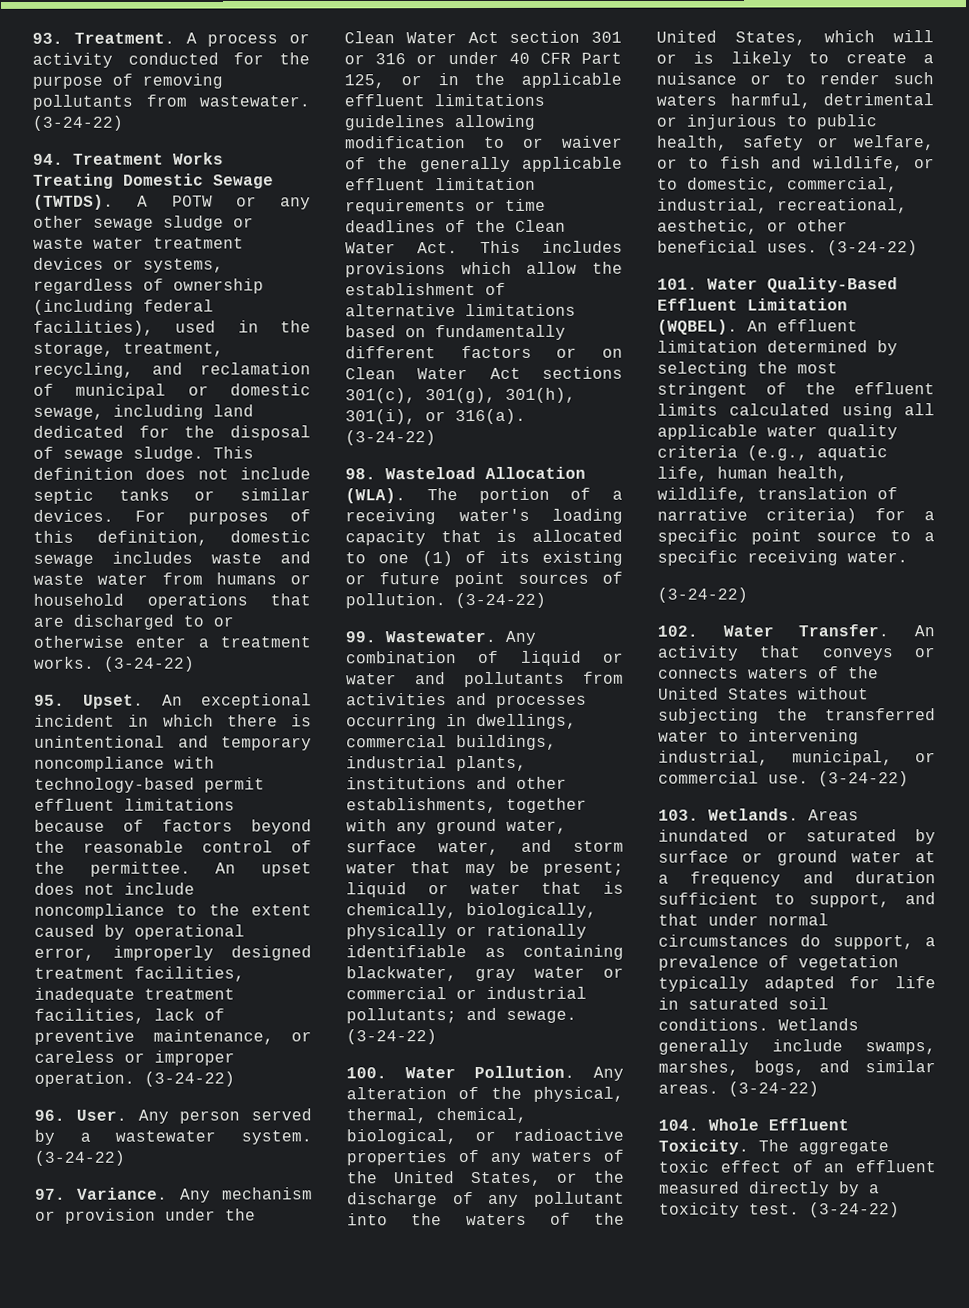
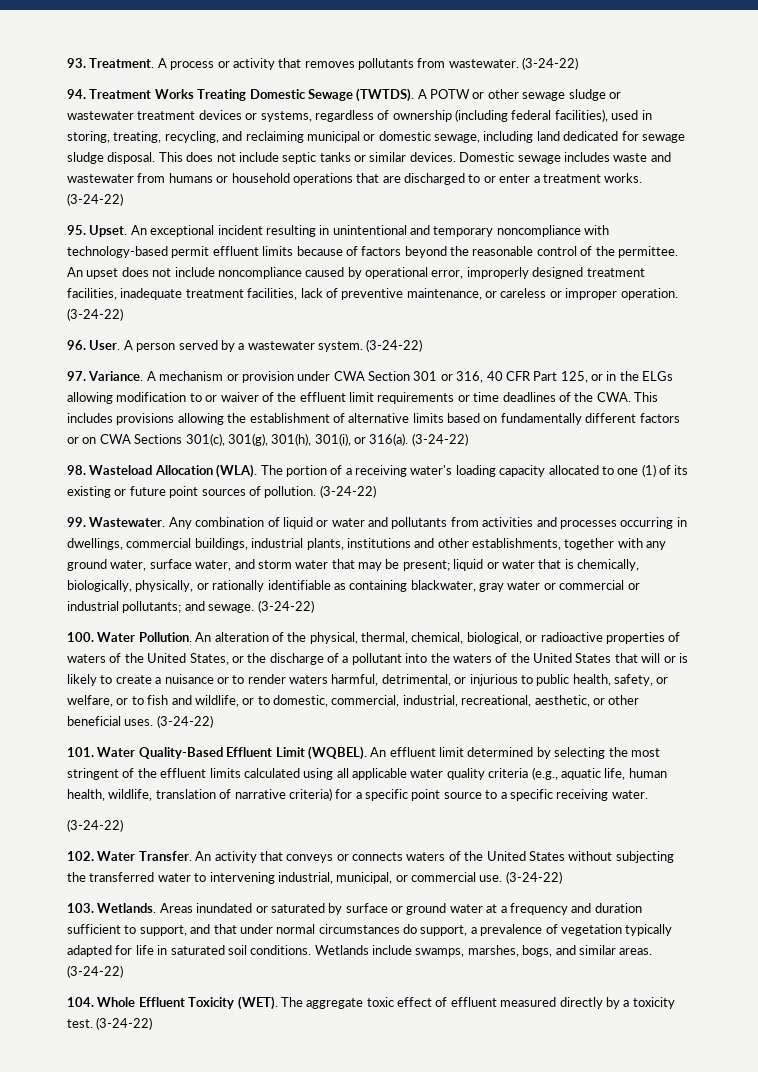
- A process or activity conducted for the purpose of removing pollutants from wastewater.
+ A process or activity that removes pollutants from wastewater.
- A POTW or any other sewage sludge or waste water treatment devices or systems, regardless of ownership (including federal facilities), used in the storage, treatment, recycling, and reclamation of municipal or domestic sewage, including land dedicated for the disposal of sewage sludge. This definition does not include septic tanks or similar devices.
+ A POTW or other sewage sludge or wastewater treatment devices or systems, regardless of ownership (including federal facilities), used in storing, treating, recycling, and reclaiming municipal or domestic sewage, including land dedicated for sewage sludge disposal. This does not include septic tanks or similar devices.
- For purposes of this definition, domestic sewage includes waste and waste water from humans or household operations that are discharged to or otherwise enter a treatment works.
+ Domestic sewage includes waste and wastewater from humans or household operations that are discharged to or enter a treatment works.
- An exceptional incident in which there is unintentional and temporary noncompliance with technology-based permit effluent limitations because of factors beyond the reasonable control of the permittee.
+ An exceptional incident resulting in unintentional and temporary noncompliance with technology-based permit effluent limits because of factors beyond the reasonable control of the permittee.
- An upset does not include noncompliance to the extent caused by operational error, improperly designed treatment facilities, inadequate treatment facilities, lack of preventive maintenance, or careless or improper operation.
+ An upset does not include noncompliance caused by operational error, improperly designed treatment facilities, inadequate treatment facilities, lack of preventive maintenance, or careless or improper operation.
- Any person served by a wastewater system.
+ A person served by a wastewater system.
- Any mechanism or provision under the Clean Water Act section 301 or 316 or under 40 CFR Part 125, or in the applicable effluent limitations guidelines allowing modification to or waiver of the generally applicable effluent limitation requirements or time deadlines of the Clean Water Act. This includes provisions which allow the establishment of alternative limitations based on fundamentally different factors or on Clean Water Act sections 301(c), 301(g), 301(h), 301(i), or 316(a).
+ A mechanism or provision under CWA Section 301 or 316, 40 CFR Part 125, or in the ELGs allowing modification to or waiver of the effluent limit requirements or time deadlines of the CWA. This includes provisions allowing the establishment of alternative limits based on fundamentally different factors or on CWA Sections 301(c), 301(g), 301(h), 301(i), or 316(a).
- The portion of a receiving water's loading capacity that is allocated to one (1) of its existing or future point sources of pollution.
+ The portion of a receiving water's loading capacity allocated to one (1) of its existing or future point sources of pollution.
- Any combination of liquid or water and pollutants from activities and processes occurring in dwellings, commercial buildings, industrial plants, institutions and other establishments, together with any ground water, surface water, and storm water that may be present; liquid or water that is chemically, biologically, physically or rationally identifiable as containing blackwater, gray water or commercial or industrial pollutants; and sewage.
+ Any combination of liquid or water and pollutants from activities and processes occurring in dwellings, commercial buildings, industrial plants, institutions and other establishments, together with any ground water, surface water, and storm water that may be present; liquid or water that is chemically, biologically, physically, or rationally identifiable as containing blackwater, gray water or commercial or industrial pollutants; and sewage.
- Any alteration of the physical, thermal, chemical, biological, or radioactive properties of any waters of the United States, or the discharge of any pollutant into the waters of the United States, which will or is likely to create a nuisance or to render such waters harmful, detrimental or injurious to public health, safety or welfare, or to fish and wildlife, or to domestic, commercial, industrial, recreational, aesthetic, or other beneficial uses.
+ An alteration of the physical, thermal, chemical, biological, or radioactive properties of waters of the United States, or the discharge of a pollutant into the waters of the United States that will or is likely to create a nuisance or to render waters harmful, detrimental, or injurious to public health, safety, or welfare, or to fish and wildlife, or to domestic, commercial, industrial, recreational, aesthetic, or other beneficial uses.
- 101. Water Quality-Based Effluent Limitation (WQBEL).
+ 101. Water Quality-Based Effluent Limit (WQBEL).
- An effluent limitation determined by selecting the most stringent of the effluent limits calculated using all applicable water quality criteria (e.g., aquatic life, human health, wildlife, translation of narrative criteria) for a specific point source to a specific receiving water.
+ An effluent limit determined by selecting the most stringent of the effluent limits calculated using all applicable water quality criteria (e.g., aquatic life, human health, wildlife, translation of narrative criteria) for a specific point source to a specific receiving water.
- Wetlands generally include swamps, marshes, bogs, and similar areas.
+ Wetlands include swamps, marshes, bogs, and similar areas.
- 104. Whole Effluent Toxicity.
+ 104. Whole Effluent Toxicity (WET).
- The aggregate toxic effect of an effluent measured directly by a toxicity test.
+ The aggregate toxic effect of effluent measured directly by a toxicity test.

